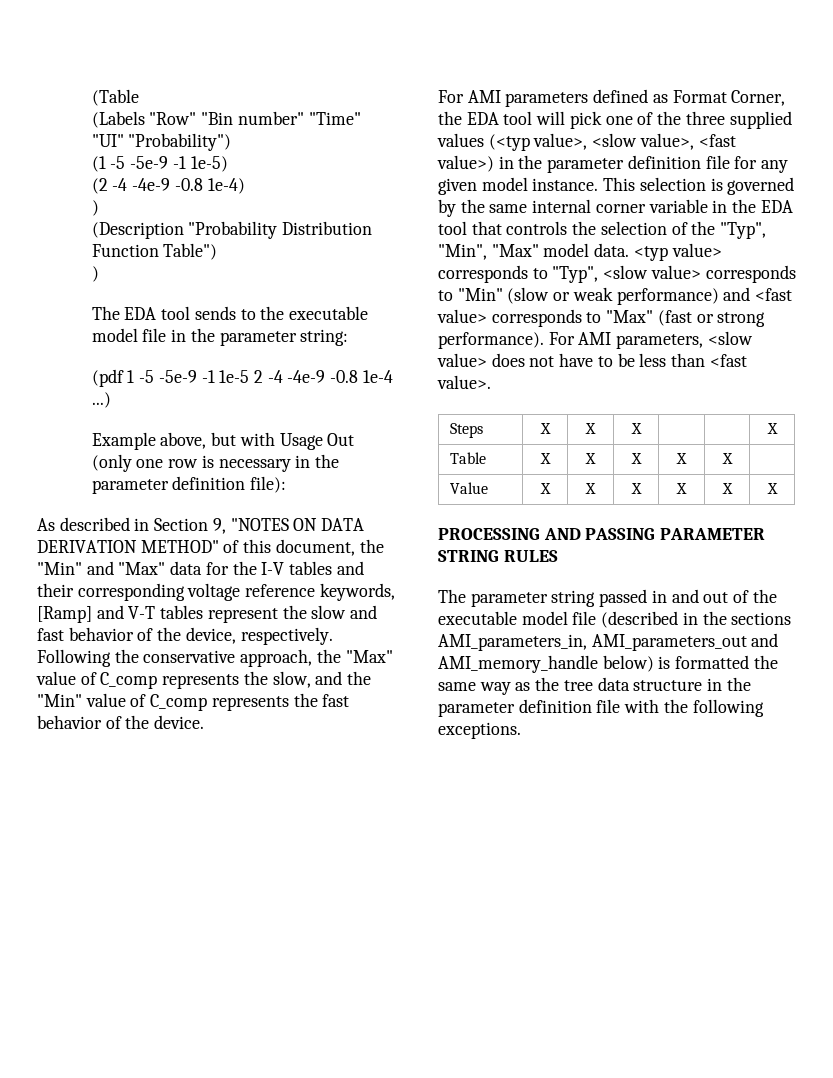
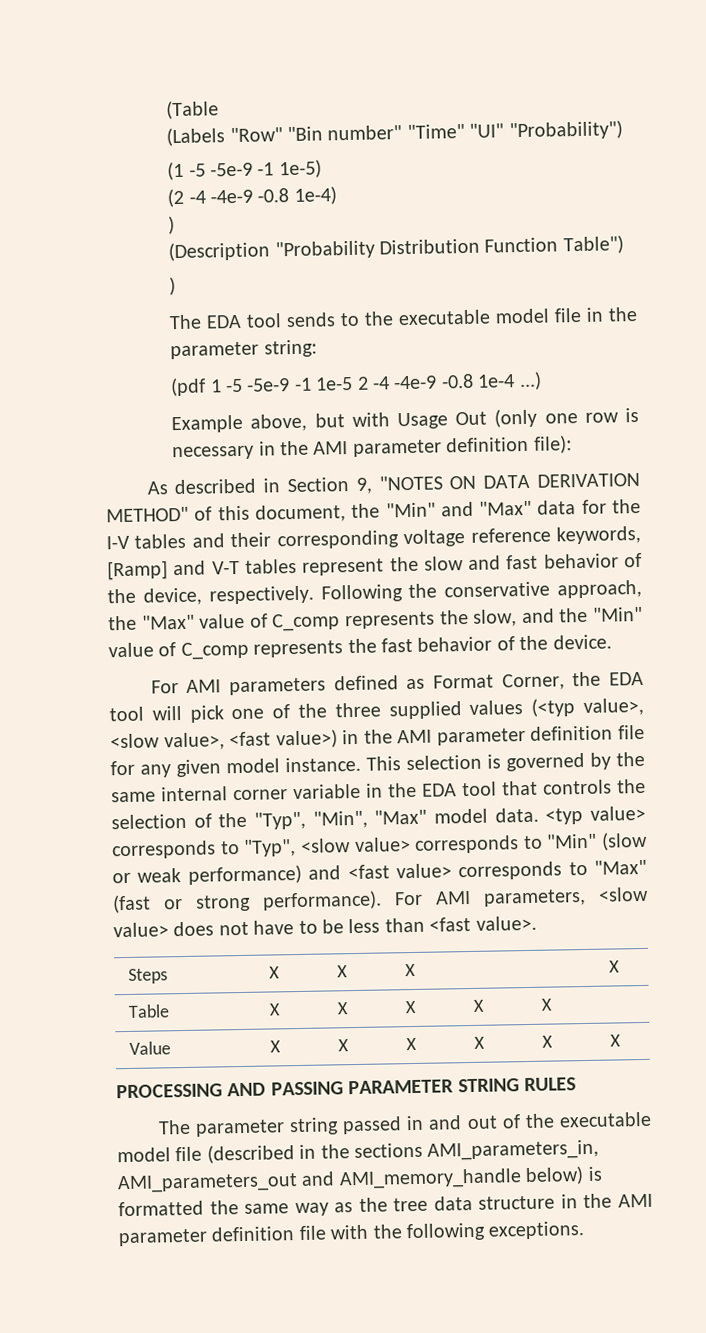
- Example above, but with Usage Out (only one row is necessary in the parameter definition file):
+ Example above, but with Usage Out (only one row is necessary in the AMI parameter definition file):
- For AMI parameters defined as Format Corner, the EDA tool will pick one of the three supplied values (<typ value>, <slow value>, <fast value>) in the parameter definition file for any given model instance.
+ For AMI parameters defined as Format Corner, the EDA tool will pick one of the three supplied values (<typ value>, <slow value>, <fast value>) in the AMI parameter definition file for any given model instance.
- The parameter string passed in and out of the executable model file (described in the sections AMI_parameters_in, AMI_parameters_out and AMI_memory_handle below) is formatted the same way as the tree data structure in the parameter definition file with the following exceptions.
+ The parameter string passed in and out of the executable model file (described in the sections AMI_parameters_in, AMI_parameters_out and AMI_memory_handle below) is formatted the same way as the tree data structure in the AMI parameter definition file with the following exceptions.

